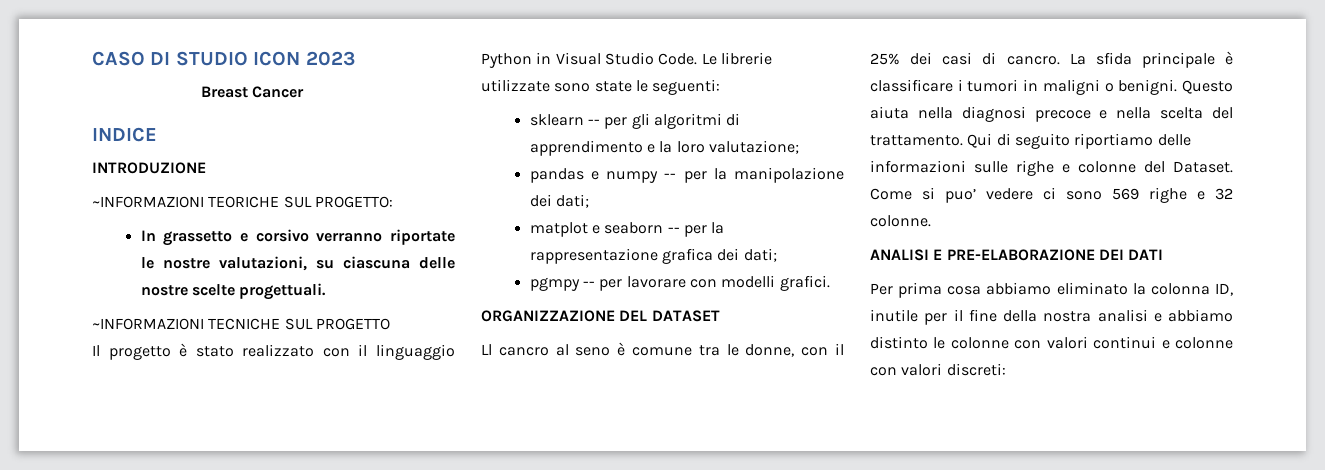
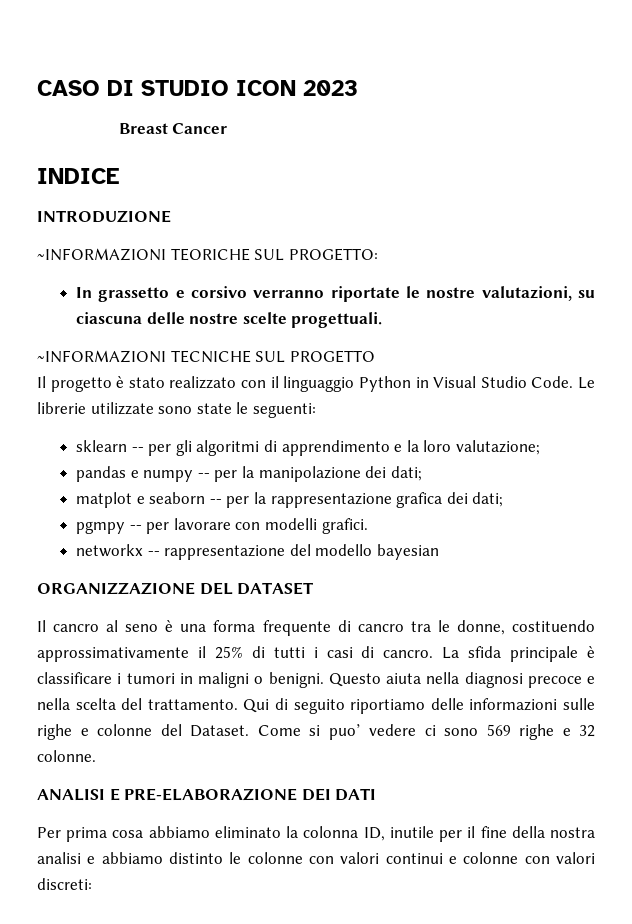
+ networkx -- rappresentazione del modello bayesian
- Ll cancro al seno è comune tra le donne, con il 25% dei casi di cancro.
+ Il cancro al seno è una forma frequente di cancro tra le donne, costituendo approssimativamente il 25% di tutti i casi di cancro.

